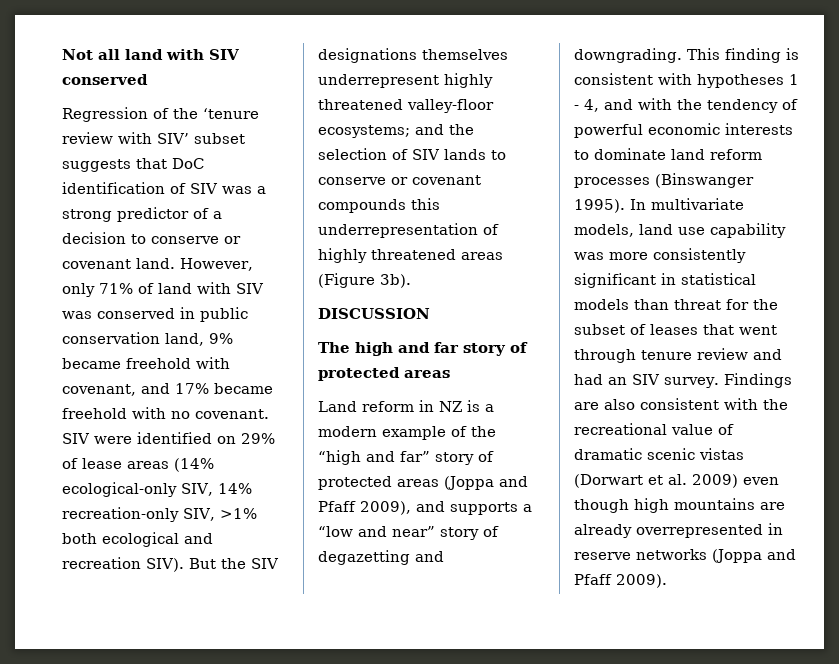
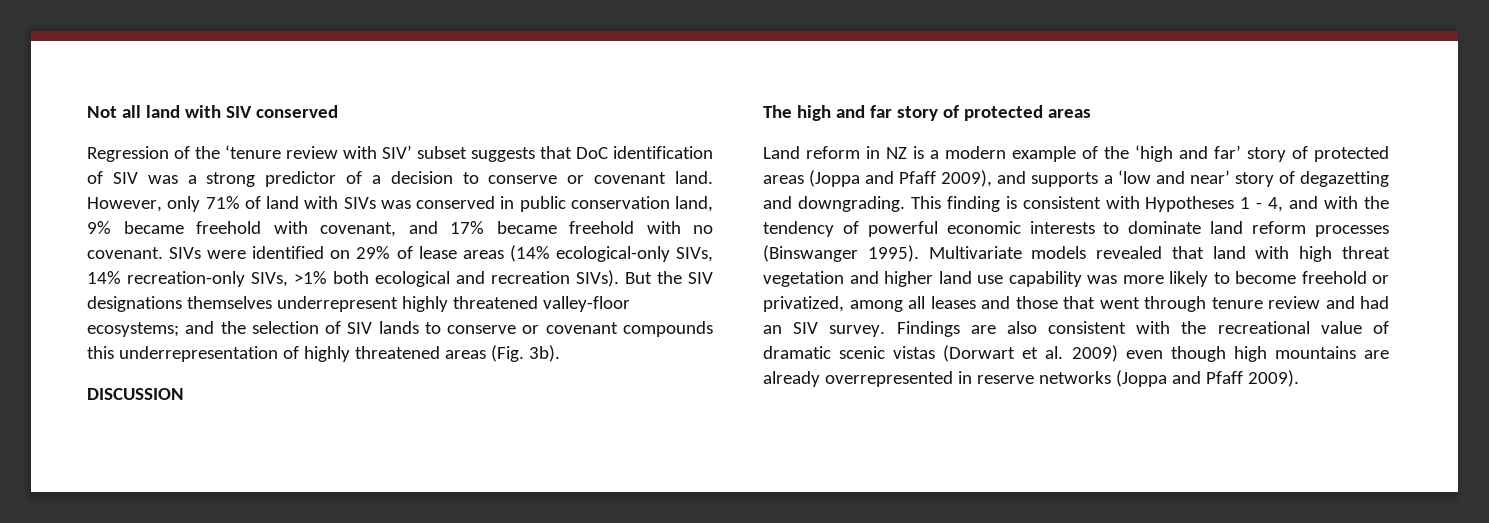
- However, only 71% of land with SIV was conserved in public conservation land, 9% became freehold with covenant, and 17% became freehold with no covenant.
+ However, only 71% of land with SIVs was conserved in public conservation land, 9% became freehold with covenant, and 17% became freehold with no covenant.
- SIV were identified on 29% of lease areas (14% ecological-only SIV, 14% recreation-only SIV, >1% both ecological and recreation SIV).
+ SIVs were identified on 29% of lease areas (14% ecological-only SIVs, 14% recreation-only SIVs, >1% both ecological and recreation SIVs).
- But the SIV designations themselves underrepresent highly threatened valley-floor ecosystems; and the selection of SIV lands to conserve or covenant compounds this underrepresentation of highly threatened areas (Figure 3b).
+ But the SIV designations themselves underrepresent highly threatened valley-floor ecosystems; and the selection of SIV lands to conserve or covenant compounds this underrepresentation of highly threatened areas (Fig. 3b).
- Land reform in NZ is a modern example of the “high and far” story of protected areas (Joppa and Pfaff 2009), and supports a “low and near” story of degazetting and downgrading.
+ Land reform in NZ is a modern example of the ‘high and far’ story of protected areas (Joppa and Pfaff 2009), and supports a ‘low and near’ story of degazetting and downgrading.
- This finding is consistent with hypotheses 1 - 4, and with the tendency of powerful economic interests to dominate land reform processes (Binswanger 1995).
+ This finding is consistent with Hypotheses 1 - 4, and with the tendency of powerful economic interests to dominate land reform processes (Binswanger 1995).
- In multivariate models, land use capability was more consistently significant in statistical models than threat for the subset of leases that went through tenure review and had an SIV survey.
+ Multivariate models revealed that land with high threat vegetation and higher land use capability was more likely to become freehold or privatized, among all leases and those that went through tenure review and had an SIV survey.

